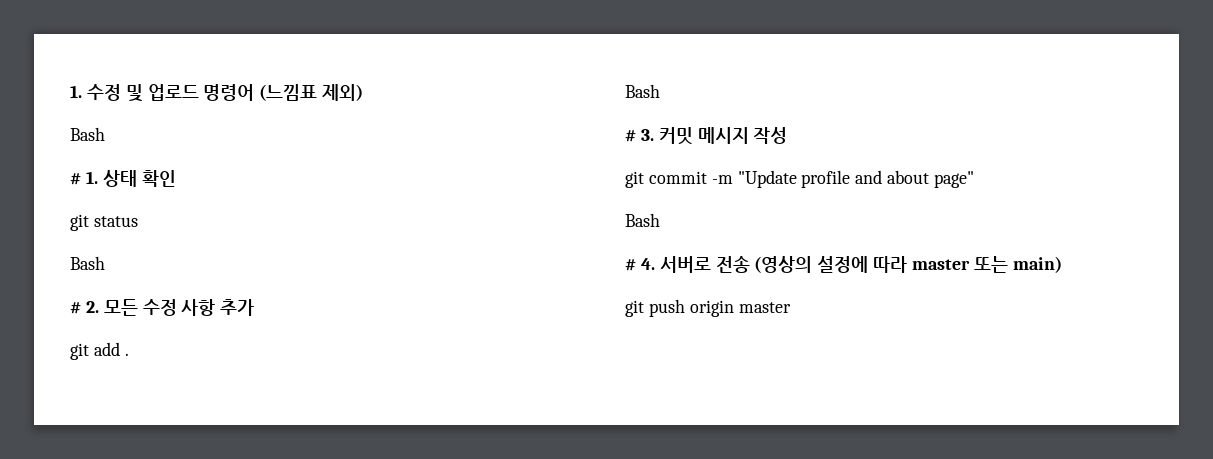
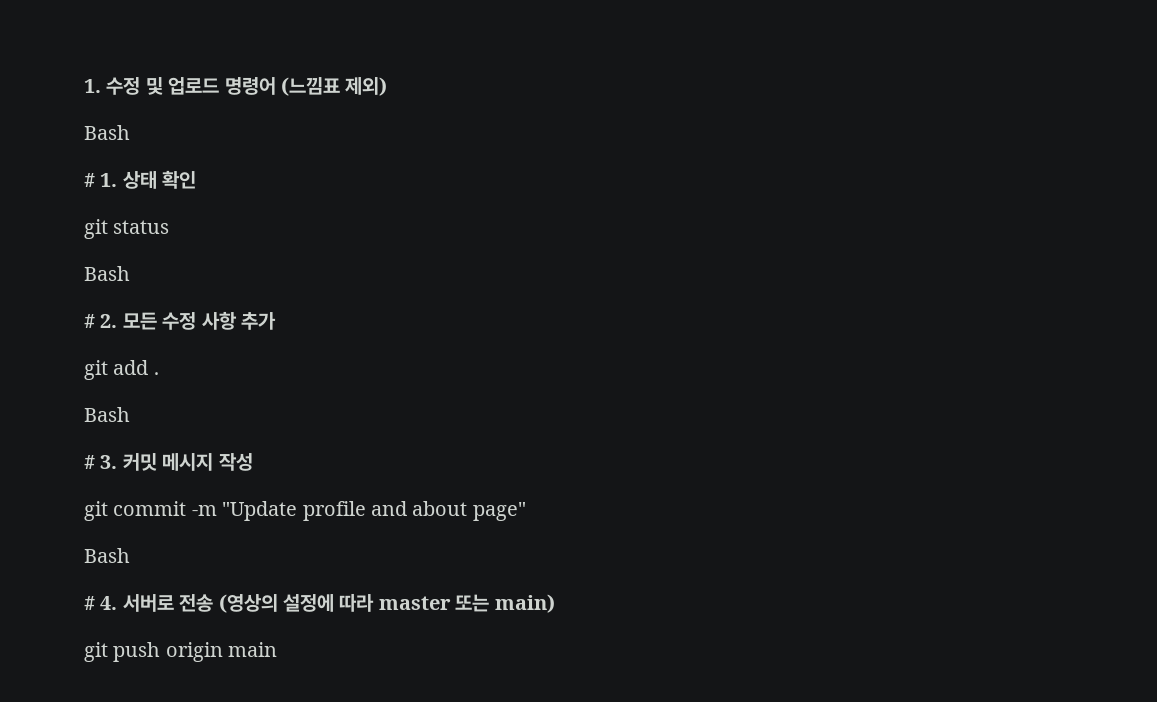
- git push origin master
+ git push origin main

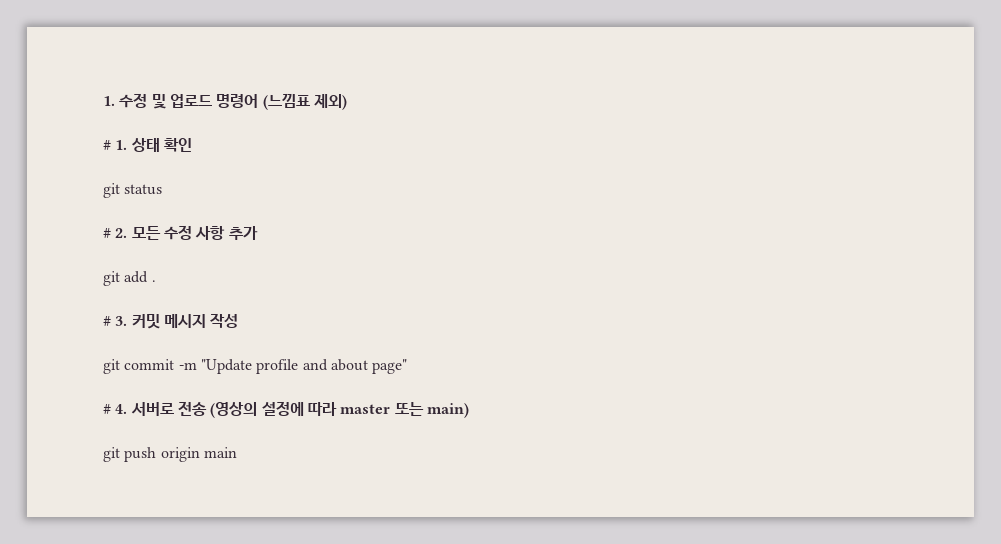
  1. 수정 및 업로드 명령어 (느낌표 제외)
- Bash
  git status
- Bash
  git add .
- Bash
  git commit -m "Update profile and about page"
- Bash

